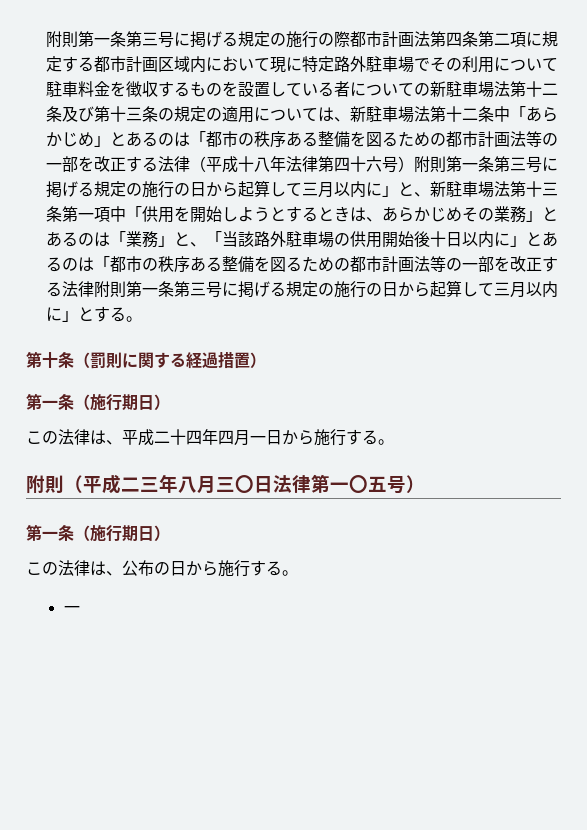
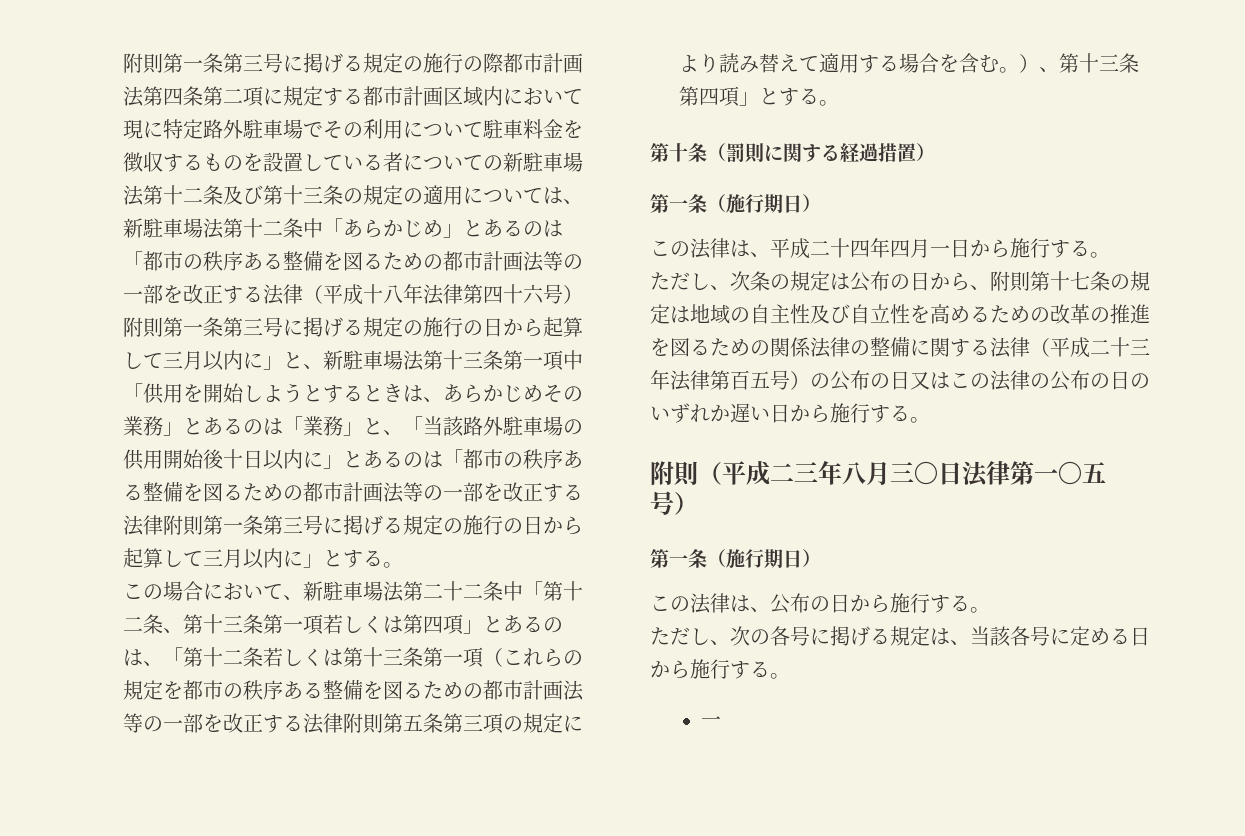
+ この場合において、新駐車場法第二十二条中「第十二条、第十三条第一項若しくは第四項」とあるのは、「第十二条若しくは第十三条第一項（これらの規定を都市の秩序ある整備を図るための都市計画法等の一部を改正する法律附則第五条第三項の規定により読み替えて適用する場合を含む。）、第十三条第四項」とする。
+ ただし、次条の規定は公布の日から、附則第十七条の規定は地域の自主性及び自立性を高めるための改革の推進を図るための関係法律の整備に関する法律（平成二十三年法律第百五号）の公布の日又はこの法律の公布の日のいずれか遅い日から施行する。
+ ただし、次の各号に掲げる規定は、当該各号に定める日から施行する。

